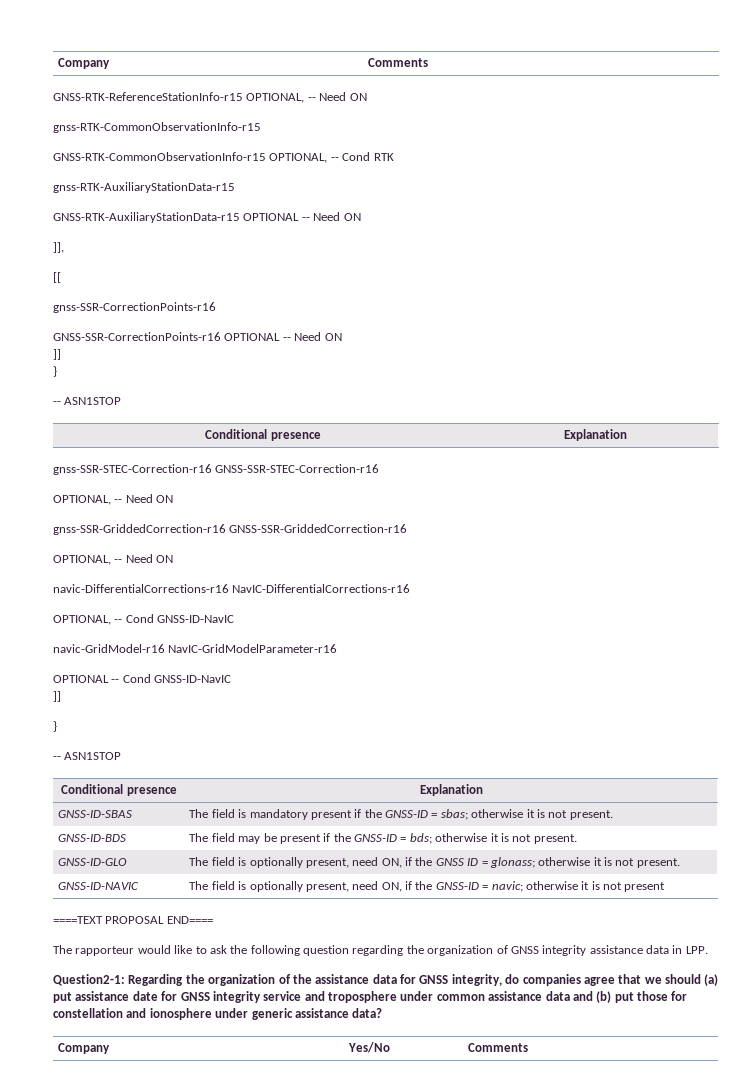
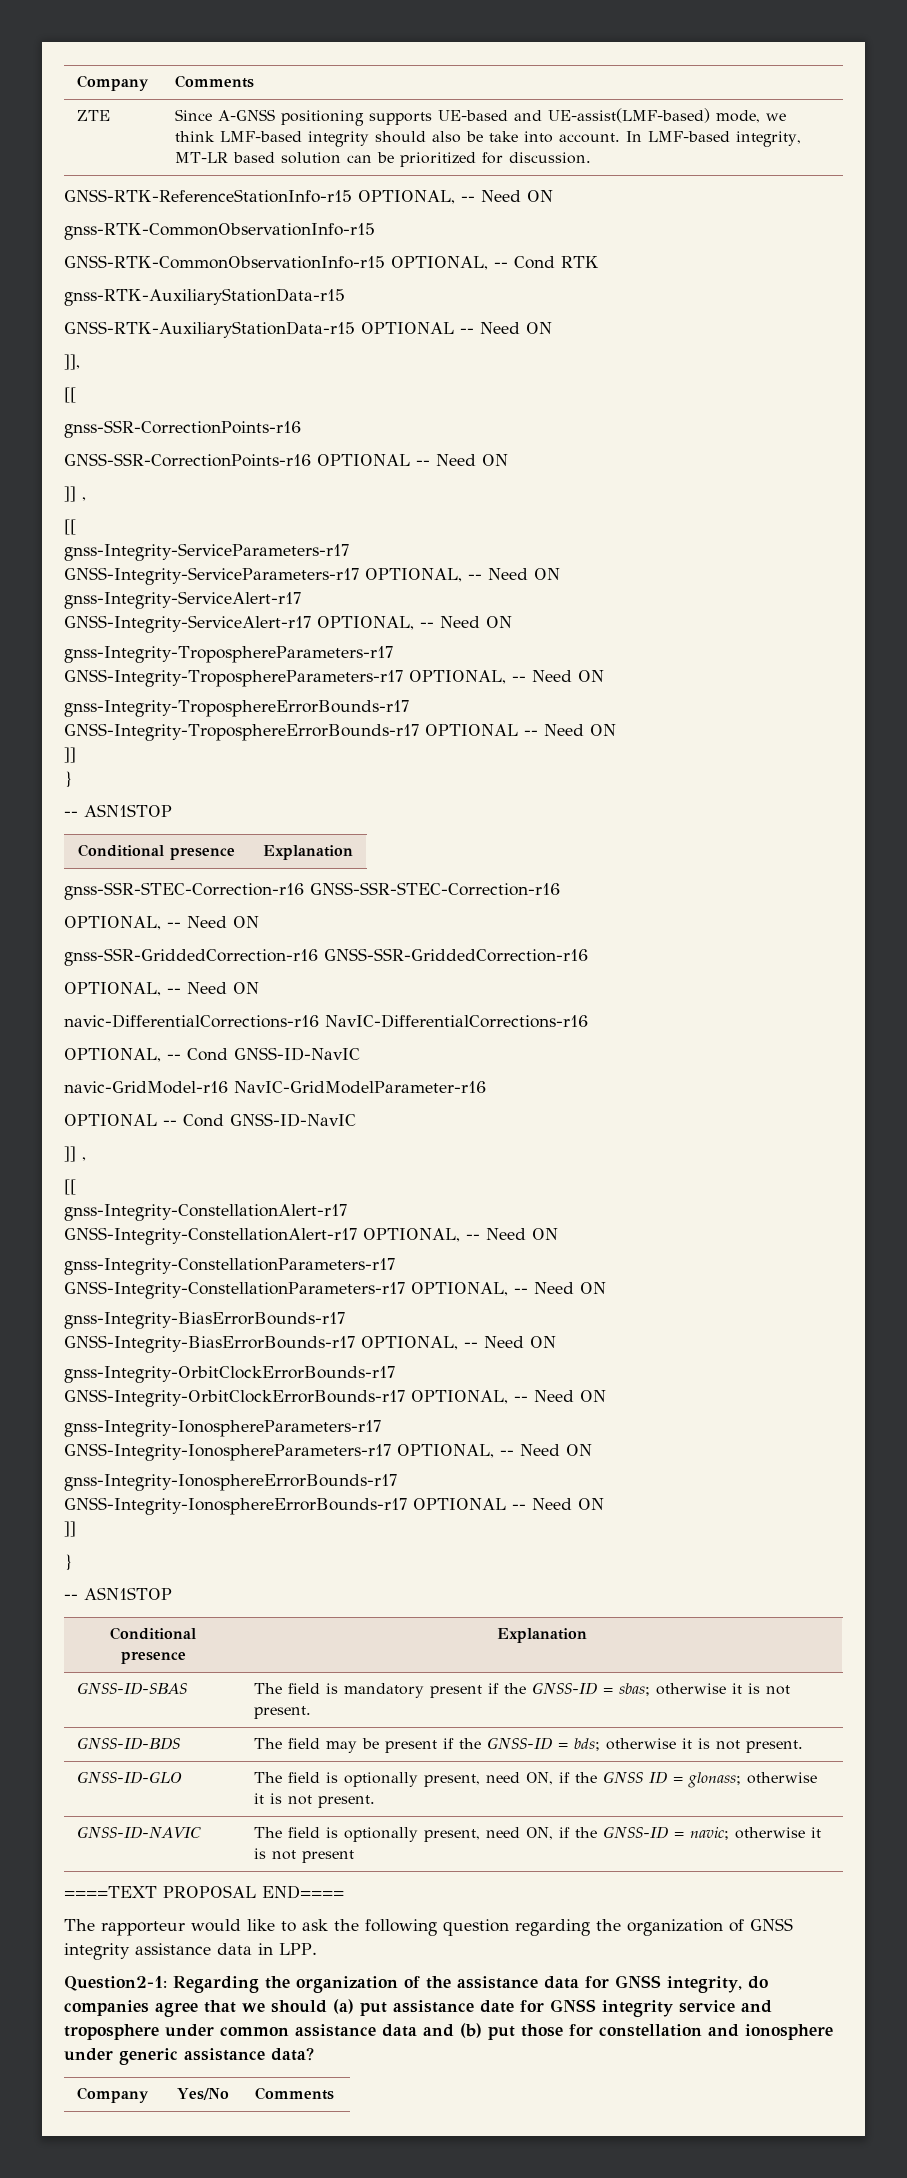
+ ZTE | Since A-GNSS positioning supports UE-based and UE-assist(LMF-based) mode, we think LMF-based integrity should also be take into account. In LMF-based integrity, MT-LR based solution can be prioritized for discussion.
  GNSS-SSR-CorrectionPoints-r16 OPTIONAL -- Need ON
+ ]] ,
+ [[
+ gnss-Integrity-ServiceParameters-r17
+ GNSS-Integrity-ServiceParameters-r17 OPTIONAL, -- Need ON
+ gnss-Integrity-ServiceAlert-r17
+ GNSS-Integrity-ServiceAlert-r17 OPTIONAL, -- Need ON
+ gnss-Integrity-TroposphereParameters-r17
+ GNSS-Integrity-TroposphereParameters-r17 OPTIONAL, -- Need ON
+ gnss-Integrity-TroposphereErrorBounds-r17
+ GNSS-Integrity-TroposphereErrorBounds-r17 OPTIONAL -- Need ON
  OPTIONAL -- Cond GNSS-ID-NavIC
+ ]] ,
+ [[
+ gnss-Integrity-ConstellationAlert-r17
+ GNSS-Integrity-ConstellationAlert-r17 OPTIONAL, -- Need ON
+ gnss-Integrity-ConstellationParameters-r17
+ GNSS-Integrity-ConstellationParameters-r17 OPTIONAL, -- Need ON
+ gnss-Integrity-BiasErrorBounds-r17
+ GNSS-Integrity-BiasErrorBounds-r17 OPTIONAL, -- Need ON
+ gnss-Integrity-OrbitClockErrorBounds-r17
+ GNSS-Integrity-OrbitClockErrorBounds-r17 OPTIONAL, -- Need ON
+ gnss-Integrity-IonosphereParameters-r17
+ GNSS-Integrity-IonosphereParameters-r17 OPTIONAL, -- Need ON
+ gnss-Integrity-IonosphereErrorBounds-r17
+ GNSS-Integrity-IonosphereErrorBounds-r17 OPTIONAL -- Need ON

